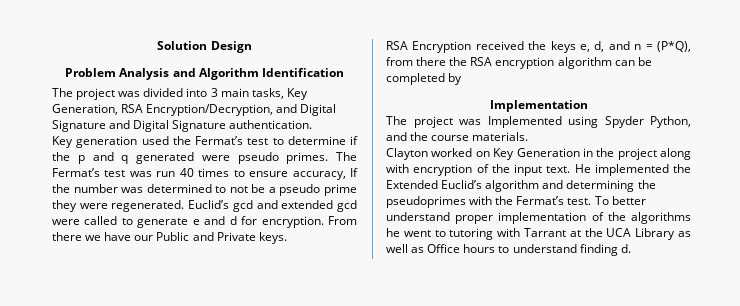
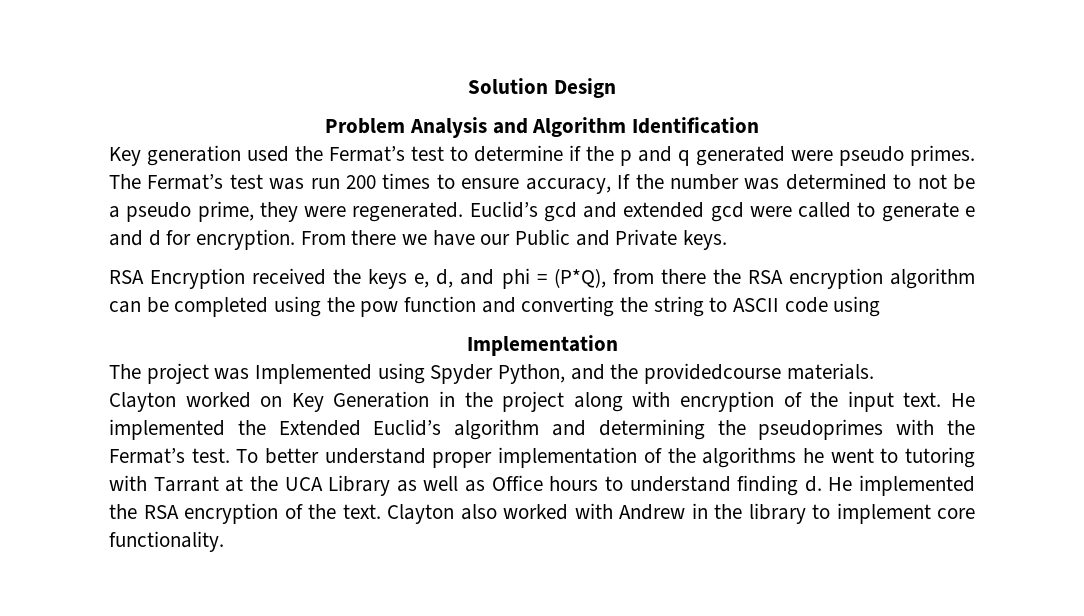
- The project was divided into 3 main tasks, Key Generation, RSA Encryption/Decryption, and Digital Signature and Digital Signature authentication.
- The Fermat’s test was run 40 times to ensure accuracy, If the number was determined to not be a pseudo prime they were regenerated.
+ The Fermat’s test was run 200 times to ensure accuracy, If the number was determined to not be a pseudo prime, they were regenerated.
- RSA Encryption received the keys e, d, and n = (P*Q), from there the RSA encryption algorithm can be completed by
+ RSA Encryption received the keys e, d, and phi = (P*Q), from there the RSA encryption algorithm can be completed using the pow function and converting the string to ASCII code using
- The project was Implemented using Spyder Python, and the course materials.
+ The project was Implemented using Spyder Python, and the providedcourse materials.
+ He implemented the RSA encryption of the text. Clayton also worked with Andrew in the library to implement core functionality.

